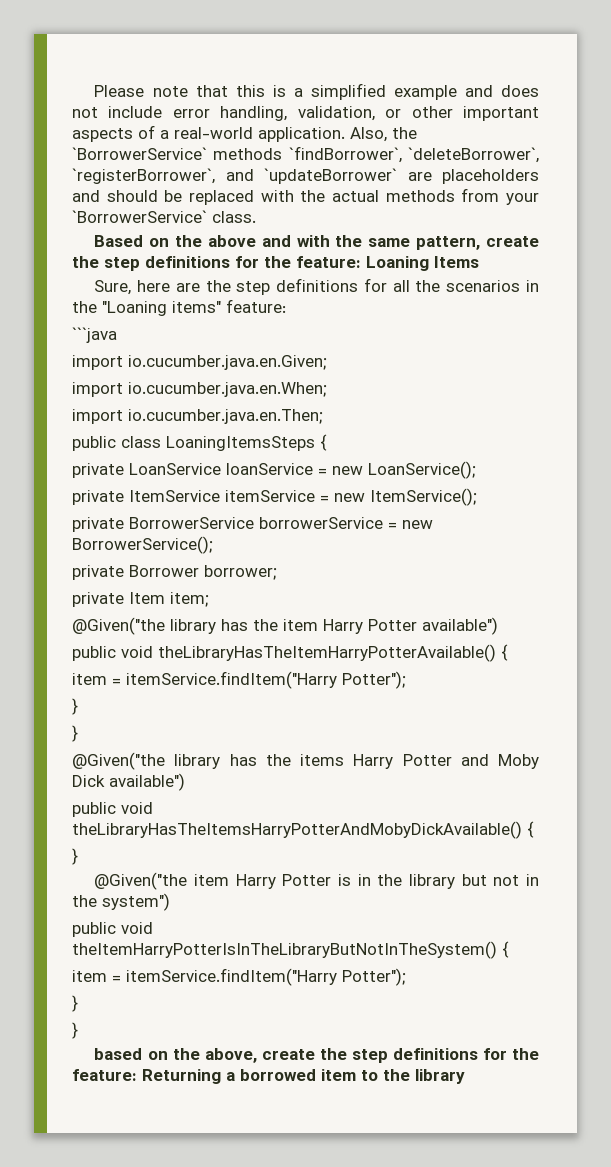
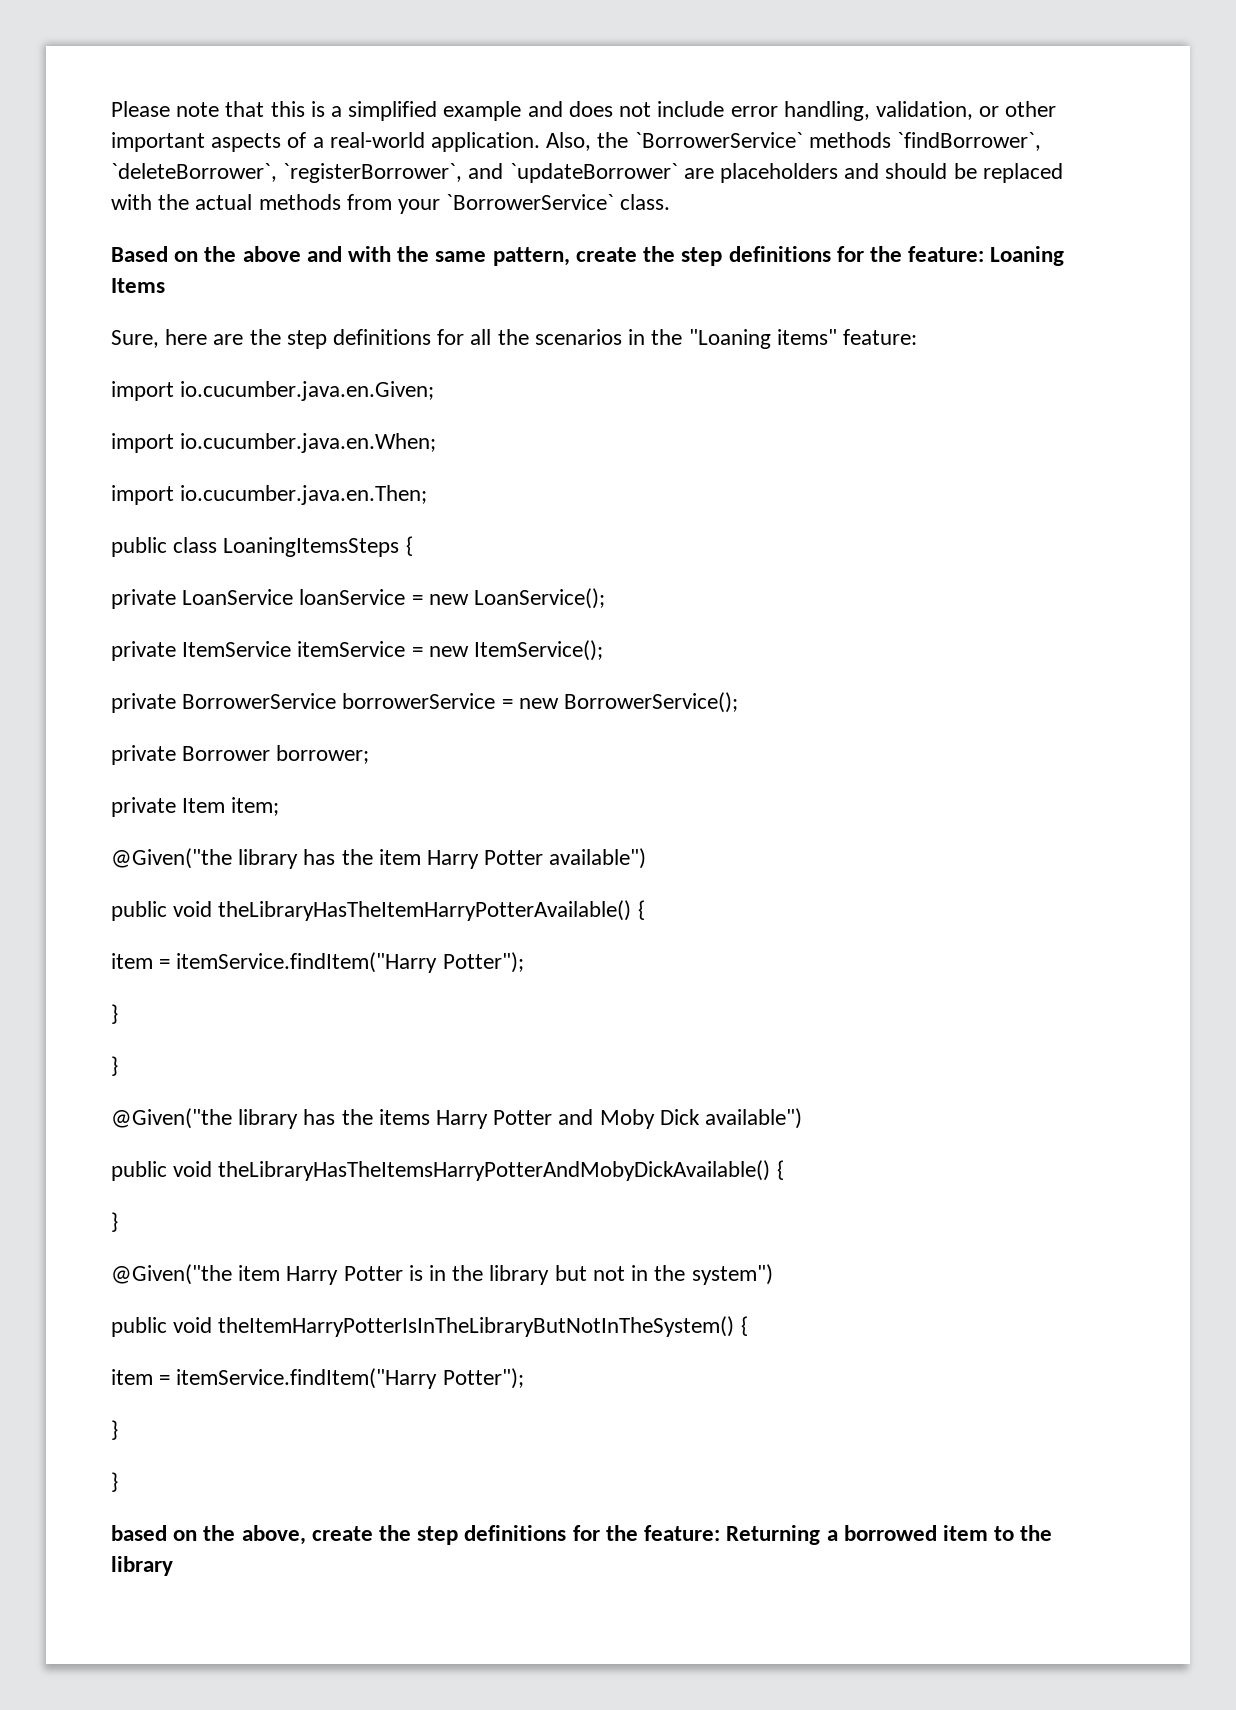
- ```java

